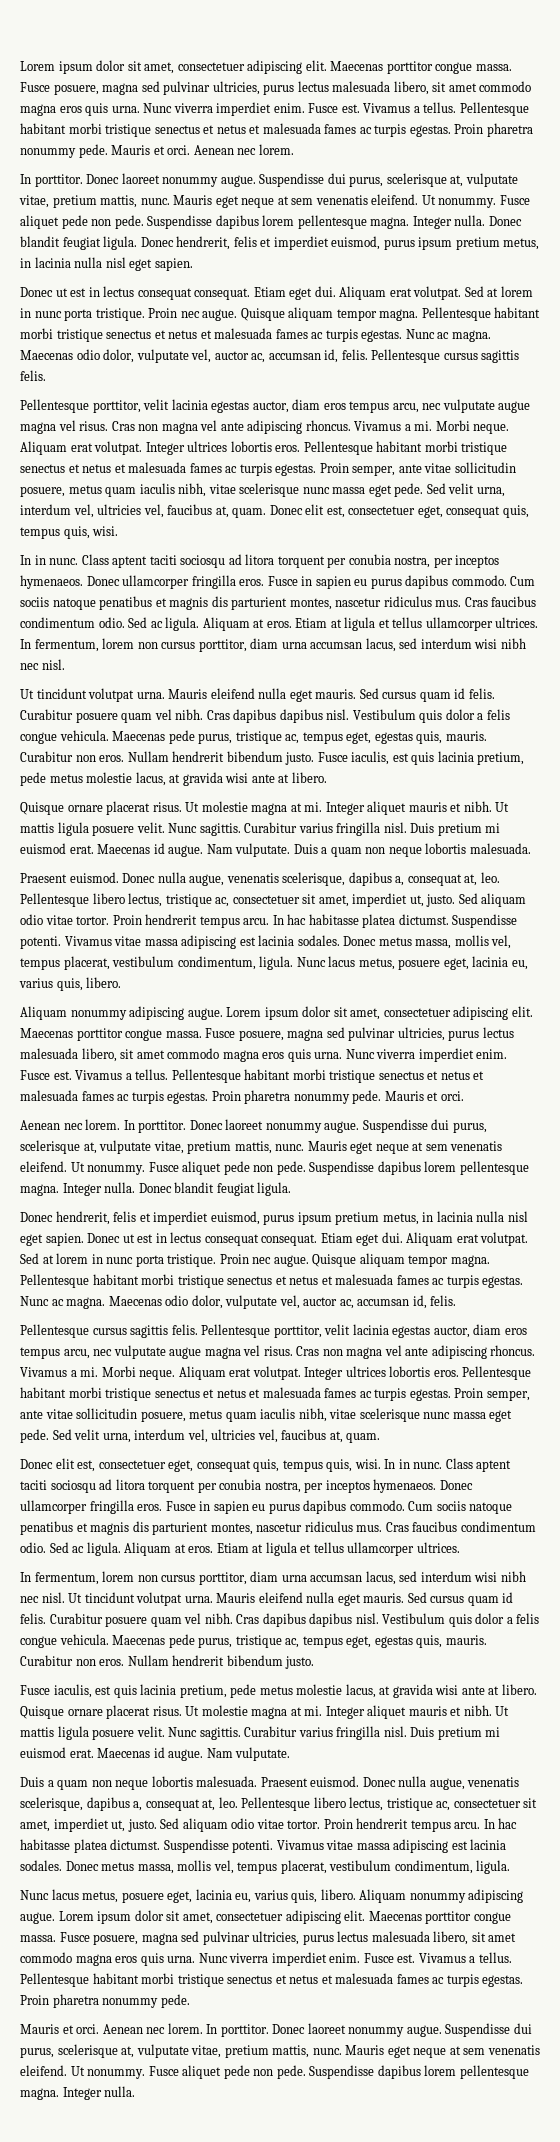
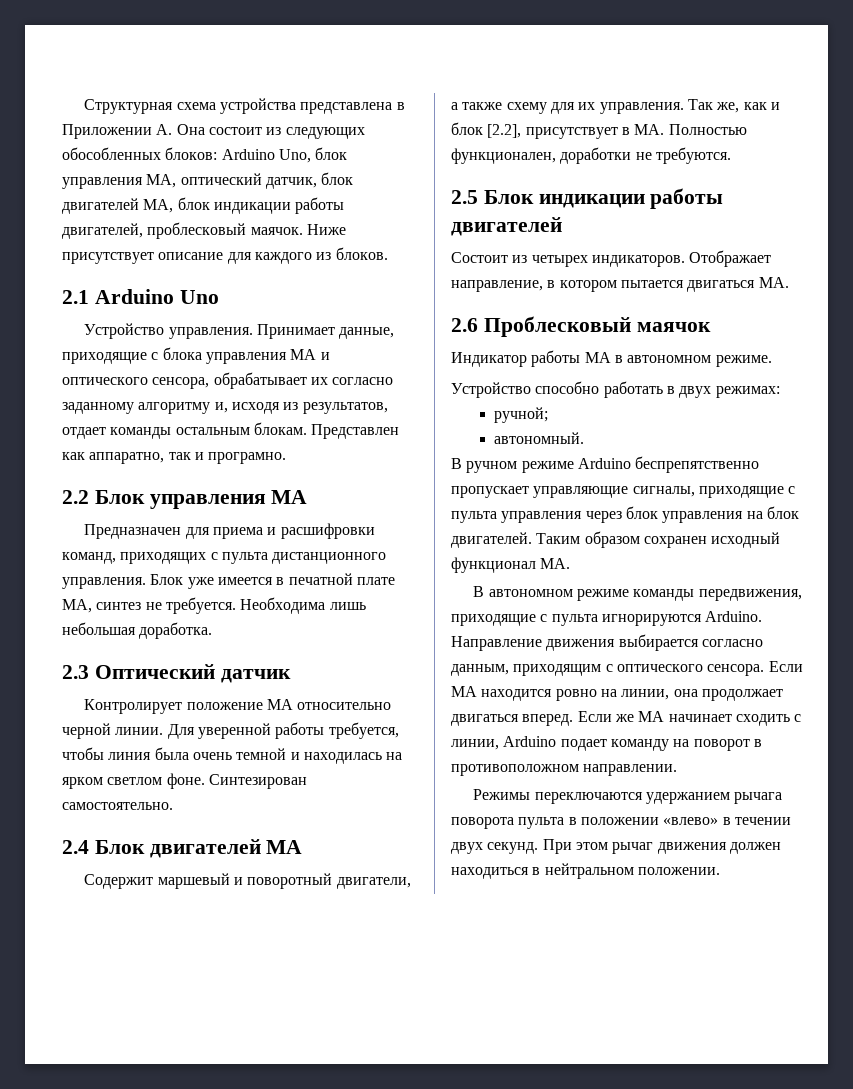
- Lorem ipsum dolor sit amet, consectetuer adipiscing elit. Maecenas porttitor congue massa. Fusce posuere, magna sed pulvinar ultricies, purus lectus malesuada libero, sit amet commodo magna eros quis urna. Nunc viverra imperdiet enim. Fusce est. Vivamus a tellus. Pellentesque habitant morbi tristique senectus et netus et malesuada fames ac turpis egestas. Proin pharetra nonummy pede. Mauris et orci. Aenean nec lorem.
- In porttitor. Donec laoreet nonummy augue. Suspendisse dui purus, scelerisque at, vulputate vitae, pretium mattis, nunc. Mauris eget neque at sem venenatis eleifend. Ut nonummy. Fusce aliquet pede non pede. Suspendisse dapibus lorem pellentesque magna. Integer nulla. Donec blandit feugiat ligula. Donec hendrerit, felis et imperdiet euismod, purus ipsum pretium metus, in lacinia nulla nisl eget sapien.
- Donec ut est in lectus consequat consequat. Etiam eget dui. Aliquam erat volutpat. Sed at lorem in nunc porta tristique. Proin nec augue. Quisque aliquam tempor magna. Pellentesque habitant morbi tristique senectus et netus et malesuada fames ac turpis egestas. Nunc ac magna. Maecenas odio dolor, vulputate vel, auctor ac, accumsan id, felis. Pellentesque cursus sagittis felis.
- Pellentesque porttitor, velit lacinia egestas auctor, diam eros tempus arcu, nec vulputate augue magna vel risus. Cras non magna vel ante adipiscing rhoncus. Vivamus a mi. Morbi neque. Aliquam erat volutpat. Integer ultrices lobortis eros. Pellentesque habitant morbi tristique senectus et netus et malesuada fames ac turpis egestas. Proin semper, ante vitae sollicitudin posuere, metus quam iaculis nibh, vitae scelerisque nunc massa eget pede. Sed velit urna, interdum vel, ultricies vel, faucibus at, quam. Donec elit est, consectetuer eget, consequat quis, tempus quis, wisi.
- In in nunc. Class aptent taciti sociosqu ad litora torquent per conubia nostra, per inceptos hymenaeos. Donec ullamcorper fringilla eros. Fusce in sapien eu purus dapibus commodo. Cum sociis natoque penatibus et magnis dis parturient montes, nascetur ridiculus mus. Cras faucibus condimentum odio. Sed ac ligula. Aliquam at eros. Etiam at ligula et tellus ullamcorper ultrices. In fermentum, lorem non cursus porttitor, diam urna accumsan lacus, sed interdum wisi nibh nec nisl.
- Ut tincidunt volutpat urna. Mauris eleifend nulla eget mauris. Sed cursus quam id felis. Curabitur posuere quam vel nibh. Cras dapibus dapibus nisl. Vestibulum quis dolor a felis congue vehicula. Maecenas pede purus, tristique ac, tempus eget, egestas quis, mauris. Curabitur non eros. Nullam hendrerit bibendum justo. Fusce iaculis, est quis lacinia pretium, pede metus molestie lacus, at gravida wisi ante at libero.
- Quisque ornare placerat risus. Ut molestie magna at mi. Integer aliquet mauris et nibh. Ut mattis ligula posuere velit. Nunc sagittis. Curabitur varius fringilla nisl. Duis pretium mi euismod erat. Maecenas id augue. Nam vulputate. Duis a quam non neque lobortis malesuada.
- Praesent euismod. Donec nulla augue, venenatis scelerisque, dapibus a, consequat at, leo. Pellentesque libero lectus, tristique ac, consectetuer sit amet, imperdiet ut, justo. Sed aliquam odio vitae tortor. Proin hendrerit tempus arcu. In hac habitasse platea dictumst. Suspendisse potenti. Vivamus vitae massa adipiscing est lacinia sodales. Donec metus massa, mollis vel, tempus placerat, vestibulum condimentum, ligula. Nunc lacus metus, posuere eget, lacinia eu, varius quis, libero.
- Aliquam nonummy adipiscing augue. Lorem ipsum dolor sit amet, consectetuer adipiscing elit. Maecenas porttitor congue massa. Fusce posuere, magna sed pulvinar ultricies, purus lectus malesuada libero, sit amet commodo magna eros quis urna. Nunc viverra imperdiet enim. Fusce est. Vivamus a tellus. Pellentesque habitant morbi tristique senectus et netus et malesuada fames ac turpis egestas. Proin pharetra nonummy pede. Mauris et orci.
- Aenean nec lorem. In porttitor. Donec laoreet nonummy augue. Suspendisse dui purus, scelerisque at, vulputate vitae, pretium mattis, nunc. Mauris eget neque at sem venenatis eleifend. Ut nonummy. Fusce aliquet pede non pede. Suspendisse dapibus lorem pellentesque magna. Integer nulla. Donec blandit feugiat ligula.
- Donec hendrerit, felis et imperdiet euismod, purus ipsum pretium metus, in lacinia nulla nisl eget sapien. Donec ut est in lectus consequat consequat. Etiam eget dui. Aliquam erat volutpat. Sed at lorem in nunc porta tristique. Proin nec augue. Quisque aliquam tempor magna. Pellentesque habitant morbi tristique senectus et netus et malesuada fames ac turpis egestas. Nunc ac magna. Maecenas odio dolor, vulputate vel, auctor ac, accumsan id, felis.
- Pellentesque cursus sagittis felis. Pellentesque porttitor, velit lacinia egestas auctor, diam eros tempus arcu, nec vulputate augue magna vel risus. Cras non magna vel ante adipiscing rhoncus. Vivamus a mi. Morbi neque. Aliquam erat volutpat. Integer ultrices lobortis eros. Pellentesque habitant morbi tristique senectus et netus et malesuada fames ac turpis egestas. Proin semper, ante vitae sollicitudin posuere, metus quam iaculis nibh, vitae scelerisque nunc massa eget pede. Sed velit urna, interdum vel, ultricies vel, faucibus at, quam.
- Donec elit est, consectetuer eget, consequat quis, tempus quis, wisi. In in nunc. Class aptent taciti sociosqu ad litora torquent per conubia nostra, per inceptos hymenaeos. Donec ullamcorper fringilla eros. Fusce in sapien eu purus dapibus commodo. Cum sociis natoque penatibus et magnis dis parturient montes, nascetur ridiculus mus. Cras faucibus condimentum odio. Sed ac ligula. Aliquam at eros. Etiam at ligula et tellus ullamcorper ultrices.
- In fermentum, lorem non cursus porttitor, diam urna accumsan lacus, sed interdum wisi nibh nec nisl. Ut tincidunt volutpat urna. Mauris eleifend nulla eget mauris. Sed cursus quam id felis. Curabitur posuere quam vel nibh. Cras dapibus dapibus nisl. Vestibulum quis dolor a felis congue vehicula. Maecenas pede purus, tristique ac, tempus eget, egestas quis, mauris. Curabitur non eros. Nullam hendrerit bibendum justo.
- Fusce iaculis, est quis lacinia pretium, pede metus molestie lacus, at gravida wisi ante at libero. Quisque ornare placerat risus. Ut molestie magna at mi. Integer aliquet mauris et nibh. Ut mattis ligula posuere velit. Nunc sagittis. Curabitur varius fringilla nisl. Duis pretium mi euismod erat. Maecenas id augue. Nam vulputate.
- Duis a quam non neque lobortis malesuada. Praesent euismod. Donec nulla augue, venenatis scelerisque, dapibus a, consequat at, leo. Pellentesque libero lectus, tristique ac, consectetuer sit amet, imperdiet ut, justo. Sed aliquam odio vitae tortor. Proin hendrerit tempus arcu. In hac habitasse platea dictumst. Suspendisse potenti. Vivamus vitae massa adipiscing est lacinia sodales. Donec metus massa, mollis vel, tempus placerat, vestibulum condimentum, ligula.
- Nunc lacus metus, posuere eget, lacinia eu, varius quis, libero. Aliquam nonummy adipiscing augue. Lorem ipsum dolor sit amet, consectetuer adipiscing elit. Maecenas porttitor congue massa. Fusce posuere, magna sed pulvinar ultricies, purus lectus malesuada libero, sit amet commodo magna eros quis urna. Nunc viverra imperdiet enim. Fusce est. Vivamus a tellus. Pellentesque habitant morbi tristique senectus et netus et malesuada fames ac turpis egestas. Proin pharetra nonummy pede.
- Mauris et orci. Aenean nec lorem. In porttitor. Donec laoreet nonummy augue. Suspendisse dui purus, scelerisque at, vulputate vitae, pretium mattis, nunc. Mauris eget neque at sem venenatis eleifend. Ut nonummy. Fusce aliquet pede non pede. Suspendisse dapibus lorem pellentesque magna. Integer nulla.
+ Структурная схема устройства представлена в Приложении А. Она состоит из следующих обособленных блоков: Arduino Uno, блок управления МА, оптический датчик, блок двигателей МА, блок индикации работы двигателей, проблесковый маячок. Ниже присутствует описание для каждого из блоков.
+ 2.1 Arduino Uno
+ Устройство управления. Принимает данные, приходящие с блока управления МА и оптического сенсора, обрабатывает их согласно заданному алгоритму и, исходя из результатов, отдает команды остальным блокам. Представлен как аппаратно, так и програмно.
+ 2.2 Блок управления МА
+ Предназначен для приема и расшифровки команд, приходящих с пульта дистанционного управления. Блок уже имеется в печатной плате МА, синтез не требуется. Необходима лишь небольшая доработка.
+ 2.3 Оптический датчик
+ Контролирует положение МА относительно черной линии. Для уверенной работы требуется, чтобы линия была очень темной и находилась на ярком светлом фоне. Синтезирован самостоятельно.
+ 2.4 Блок двигателей МА
+ Содержит маршевый и поворотный двигатели, а также схему для их управления. Так же, как и блок [2.2], присутствует в МА. Полностью функционален, доработки не требуются.
+ 2.5 Блок индикации работы двигателей
+ Состоит из четырех индикаторов. Отображает направление, в котором пытается двигаться МА.
+ 2.6 Проблесковый маячок
+ Индикатор работы МА в автономном режиме.
+ Устройство способно работать в двух режимах:
+ ручной;
+ автономный.
+ В ручном режиме Arduino беспрепятственно пропускает управляющие сигналы, приходящие с пульта управления через блок управления на блок двигателей. Таким образом сохранен исходный функционал МА.
+ В автономном режиме команды передвижения, приходящие с пульта игнорируются Arduino. Направление движения выбирается согласно данным, приходящим с оптического сенсора. Если МА находится ровно на линии, она продолжает двигаться вперед. Если же МА начинает сходить с линии, Arduino подает команду на поворот в противоположном направлении.
+ Режимы переключаются удержанием рычага поворота пульта в положении «влево» в течении двух секунд. При этом рычаг движения должен находиться в нейтральном положении.

